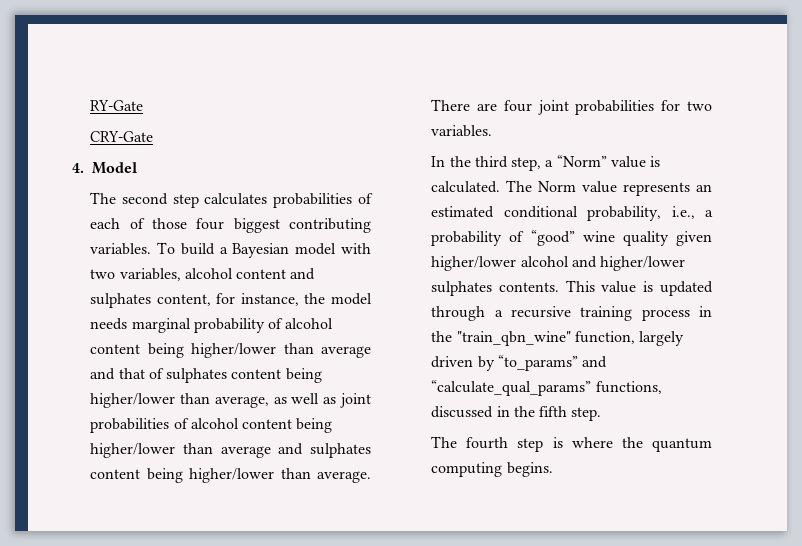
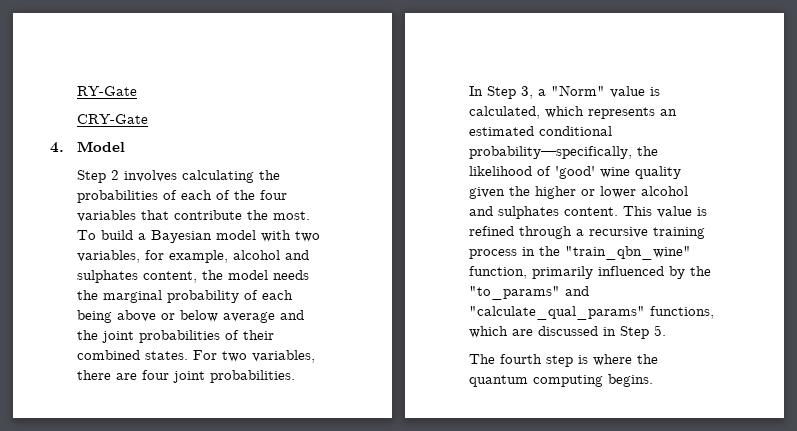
- The second step calculates probabilities of each of those four biggest contributing variables.
+ Step 2 involves calculating the probabilities of each of the four variables that contribute the most.
- To build a Bayesian model with two variables, alcohol content and sulphates content, for instance, the model needs marginal probability of alcohol content being higher/lower than average and that of sulphates content being higher/lower than average, as well as joint probabilities of alcohol content being higher/lower than average and sulphates content being higher/lower than average. There are four joint probabilities for two variables.
- In the third step, a “Norm” value is calculated. The Norm value represents an estimated conditional probability, i.e., a probability of “good” wine quality given higher/lower alcohol and higher/lower sulphates contents.
+ To build a Bayesian model with two variables, for example, alcohol and sulphates content, the model needs the marginal probability of each being above or below average and the joint probabilities of their combined states. For two variables, there are four joint probabilities.
+ In Step 3, a "Norm" value is calculated, which represents an estimated conditional probability—specifically, the likelihood of 'good' wine quality given the higher or lower alcohol and sulphates content.
- This value is updated through a recursive training process in the "train_qbn_wine" function, largely driven by “to_params” and “calculate_qual_params” functions, discussed in the fifth step.
+ This value is refined through a recursive training process in the "train_qbn_wine" function, primarily influenced by the "to_params" and "calculate_qual_params" functions, which are discussed in Step 5.

